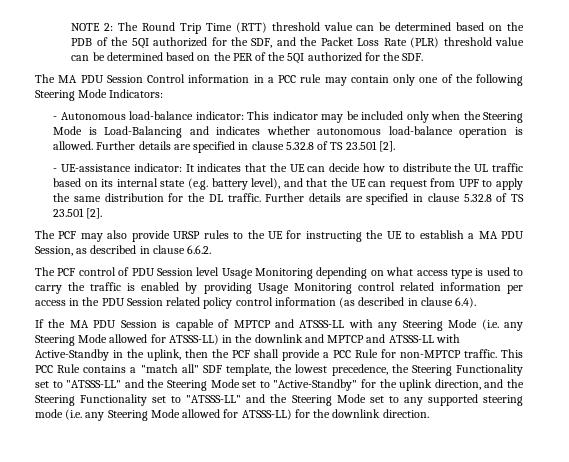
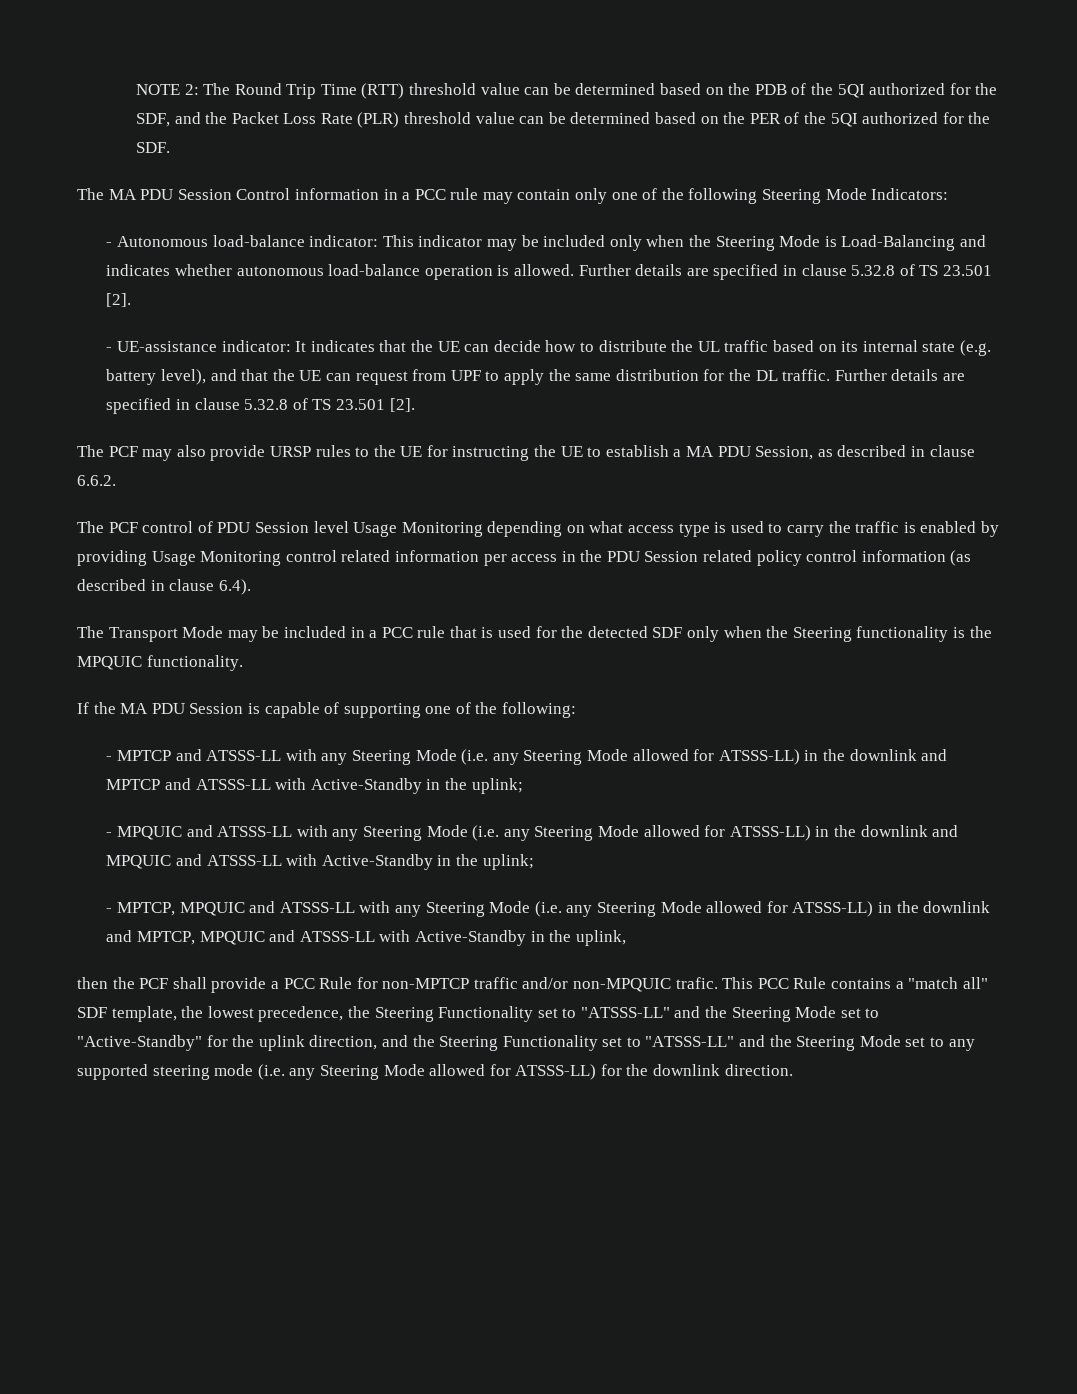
+ The Transport Mode may be included in a PCC rule that is used for the detected SDF only when the Steering functionality is the MPQUIC functionality.
- If the MA PDU Session is capable of MPTCP and ATSSS-LL with any Steering Mode (i.e. any Steering Mode allowed for ATSSS-LL) in the downlink and MPTCP and ATSSS-LL with Active-Standby in the uplink, then the PCF shall provide a PCC Rule for non-MPTCP traffic.
+ If the MA PDU Session is capable of supporting one of the following:
+ - MPTCP and ATSSS-LL with any Steering Mode (i.e. any Steering Mode allowed for ATSSS-LL) in the downlink and MPTCP and ATSSS-LL with Active-Standby in the uplink;
+ - MPQUIC and ATSSS-LL with any Steering Mode (i.e. any Steering Mode allowed for ATSSS-LL) in the downlink and MPQUIC and ATSSS-LL with Active-Standby in the uplink;
+ - MPTCP, MPQUIC and ATSSS-LL with any Steering Mode (i.e. any Steering Mode allowed for ATSSS-LL) in the downlink and MPTCP, MPQUIC and ATSSS-LL with Active-Standby in the uplink,
+ then the PCF shall provide a PCC Rule for non-MPTCP traffic and/or non-MPQUIC trafic.

